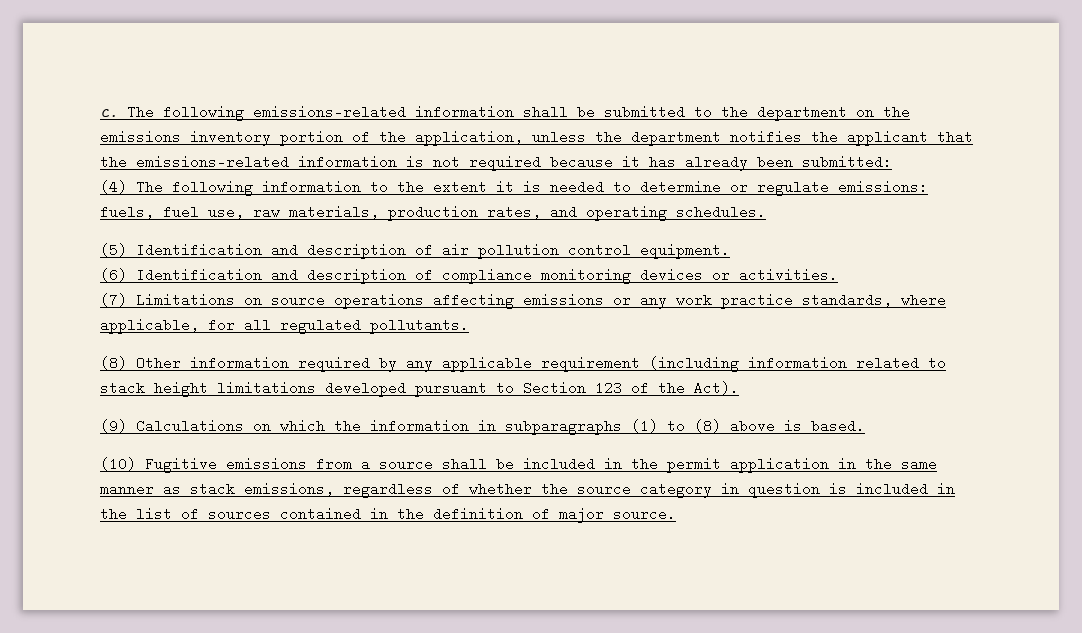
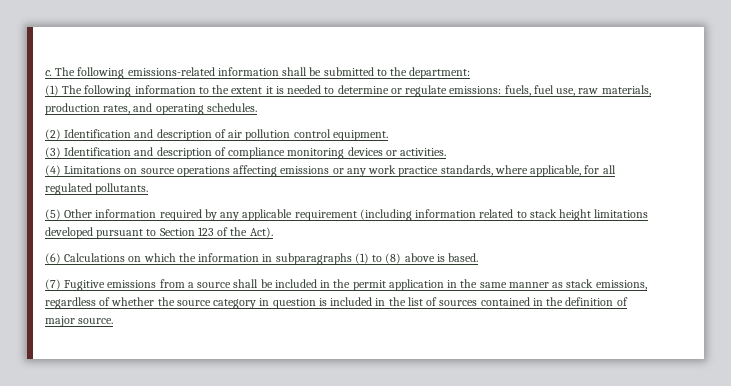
- The following emissions-related information shall be submitted to the department on the emissions inventory portion of the application, unless the department notifies the applicant that the emissions-related information is not required because it has already been submitted:
- (4) The following information to the extent it is needed to determine or regulate emissions: fuels, fuel use, raw materials, production rates, and operating schedules.
+ The following emissions-related information shall be submitted to the department:
+ (1) The following information to the extent it is needed to determine or regulate emissions: fuels, fuel use, raw materials, production rates, and operating schedules.
- (5) Identification and description of air pollution control equipment.
+ (2) Identification and description of air pollution control equipment.
- (6) Identification and description of compliance monitoring devices or activities.
+ (3) Identification and description of compliance monitoring devices or activities.
- (7) Limitations on source operations affecting emissions or any work practice standards, where applicable, for all regulated pollutants.
+ (4) Limitations on source operations affecting emissions or any work practice standards, where applicable, for all regulated pollutants.
- (8) Other information required by any applicable requirement (including information related to stack height limitations developed pursuant to Section 123 of the Act).
+ (5) Other information required by any applicable requirement (including information related to stack height limitations developed pursuant to Section 123 of the Act).
- (9) Calculations on which the information in subparagraphs (1) to (8) above is based.
+ (6) Calculations on which the information in subparagraphs (1) to (8) above is based.
- (10) Fugitive emissions from a source shall be included in the permit application in the same manner as stack emissions, regardless of whether the source category in question is included in the list of sources contained in the definition of major source.
+ (7) Fugitive emissions from a source shall be included in the permit application in the same manner as stack emissions, regardless of whether the source category in question is included in the list of sources contained in the definition of major source.

